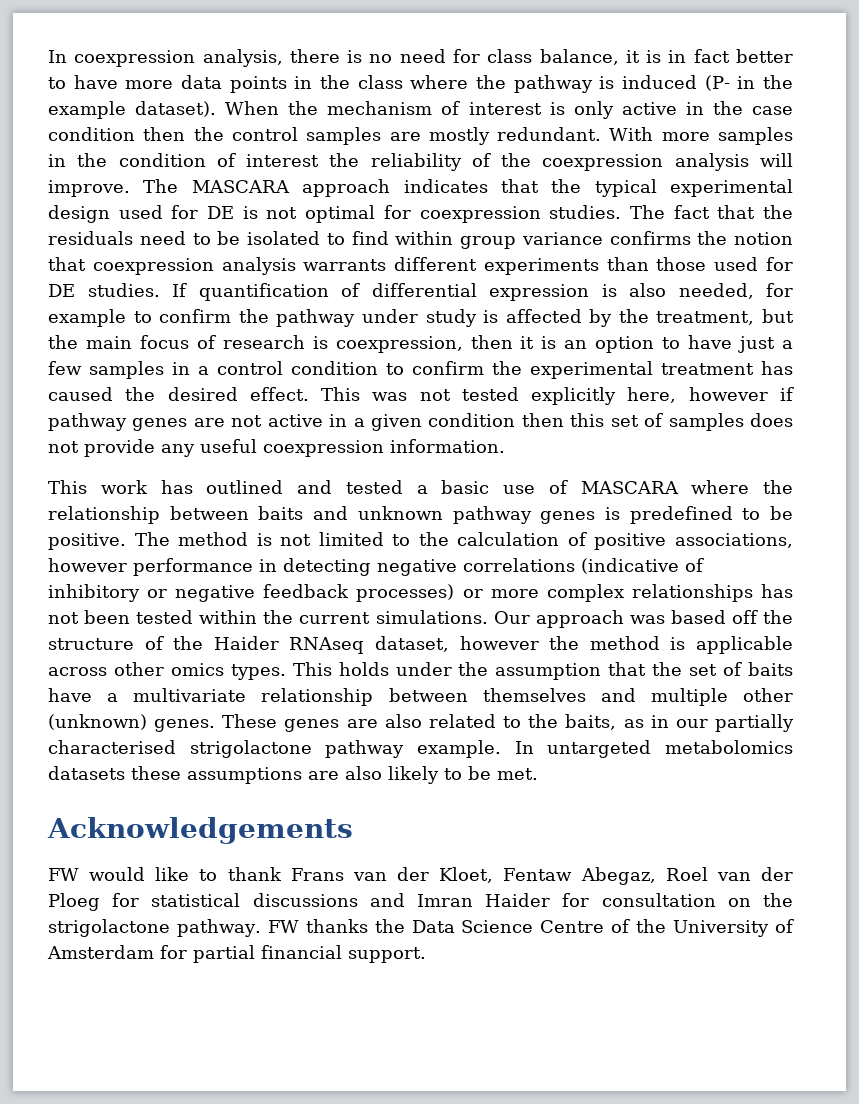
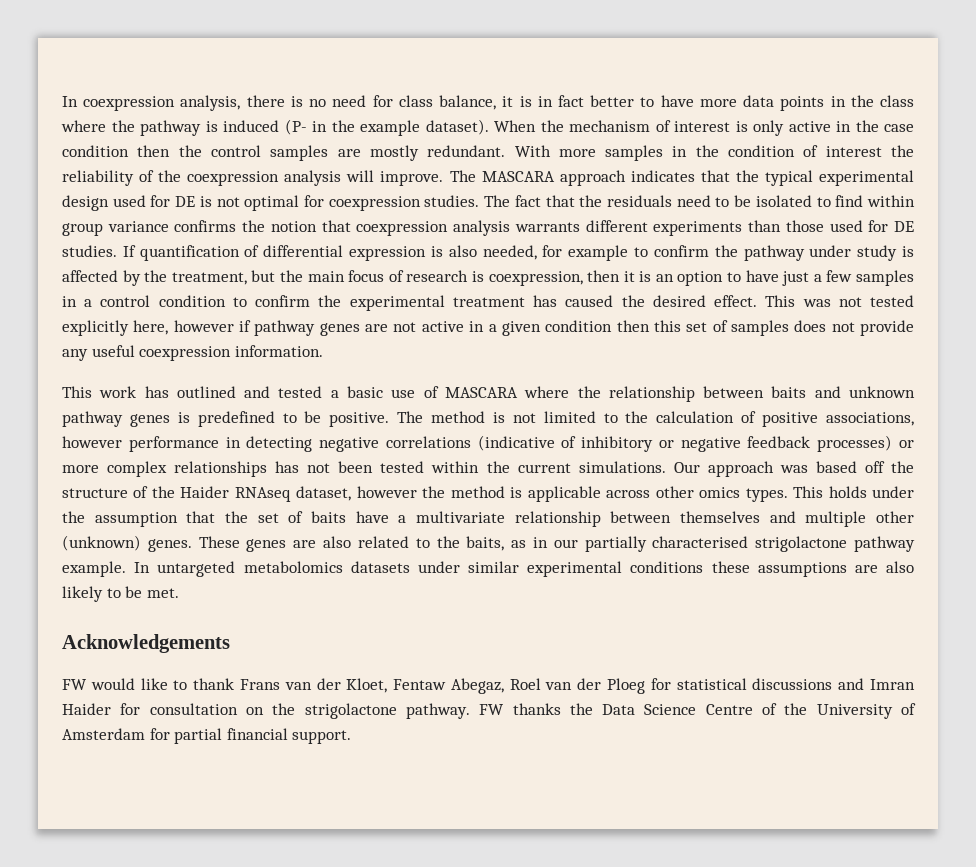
- In untargeted metabolomics datasets these assumptions are also likely to be met.
+ In untargeted metabolomics datasets under similar experimental conditions these assumptions are also likely to be met.

